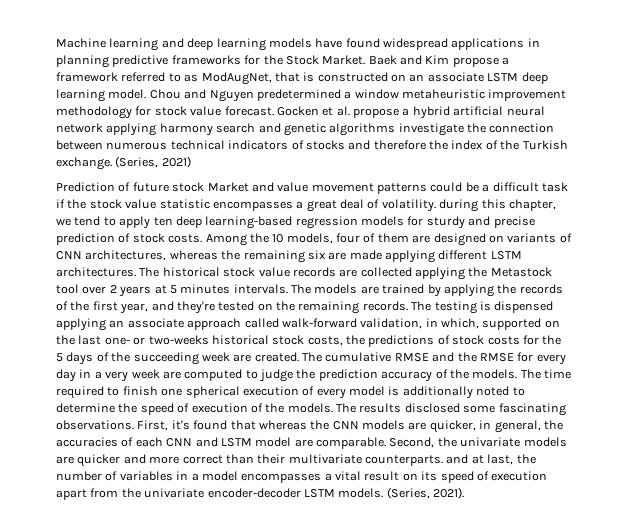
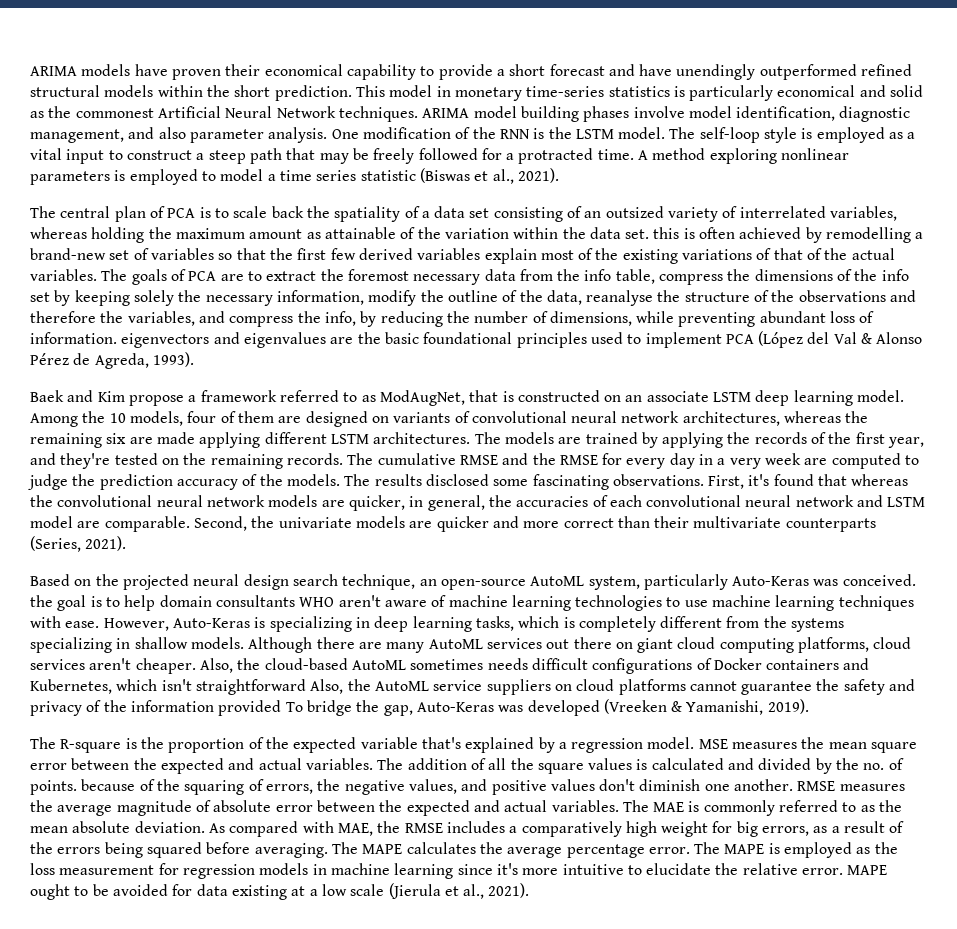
- Machine learning and deep learning models have found widespread applications in planning predictive frameworks for the Stock Market. Baek and Kim propose a framework referred to as ModAugNet, that is constructed on an associate LSTM deep learning model.
+ ARIMA models have proven their economical capability to provide a short forecast and have unendingly outperformed refined structural models within the short prediction. This model in monetary time-series statistics is particularly economical and solid as the commonest Artificial Neural Network techniques. ARIMA model building phases involve model identification, diagnostic management, and also parameter analysis. One modification of the RNN is the LSTM model. The self-loop style is employed as a vital input to construct a steep path that may be freely followed for a protracted time. A method exploring nonlinear parameters is employed to model a time series statistic (Biswas et al., 2021).
+ The central plan of PCA is to scale back the spatiality of a data set consisting of an outsized variety of interrelated variables, whereas holding the maximum amount as attainable of the variation within the data set. this is often achieved by remodelling a brand-new set of variables so that the first few derived variables explain most of the existing variations of that of the actual variables. The goals of PCA are to extract the foremost necessary data from the info table, compress the dimensions of the info set by keeping solely the necessary information, modify the outline of the data, reanalyse the structure of the observations and therefore the variables, and compress the info, by reducing the number of dimensions, while preventing abundant loss of information. eigenvectors and eigenvalues are the basic foundational principles used to implement PCA (López del Val & Alonso Pérez de Agreda, 1993).
+ Baek and Kim propose a framework referred to as ModAugNet, that is constructed on an associate LSTM deep learning model.
- Chou and Nguyen predetermined a window metaheuristic improvement methodology for stock value forecast. Gocken et al. propose a hybrid artificial neural network applying harmony search and genetic algorithms investigate the connection between numerous technical indicators of stocks and therefore the index of the Turkish exchange. (Series, 2021)
- Prediction of future stock Market and value movement patterns could be a difficult task if the stock value statistic encompasses a great deal of volatility. during this chapter, we tend to apply ten deep learning-based regression models for sturdy and precise prediction of stock costs.
- Among the 10 models, four of them are designed on variants of CNN architectures, whereas the remaining six are made applying different LSTM architectures.
+ Among the 10 models, four of them are designed on variants of convolutional neural network architectures, whereas the remaining six are made applying different LSTM architectures.
- The historical stock value records are collected applying the Metastock tool over 2 years at 5 minutes intervals. The models are trained by applying the records of the first year, and they're tested on the remaining records.
+ The models are trained by applying the records of the first year, and they're tested on the remaining records.
- The testing is dispensed applying an associate approach called walk-forward validation, in which, supported on the last one- or two-weeks historical stock costs, the predictions of stock costs for the 5 days of the succeeding week are created. The cumulative RMSE and the RMSE for every day in a very week are computed to judge the prediction accuracy of the models.
+ The cumulative RMSE and the RMSE for every day in a very week are computed to judge the prediction accuracy of the models.
- The time required to finish one spherical execution of every model is additionally noted to determine the speed of execution of the models. The results disclosed some fascinating observations.
+ The results disclosed some fascinating observations.
- First, it's found that whereas the CNN models are quicker, in general, the accuracies of each CNN and LSTM model are comparable.
+ First, it's found that whereas the convolutional neural network models are quicker, in general, the accuracies of each convolutional neural network and LSTM model are comparable.
- Second, the univariate models are quicker and more correct than their multivariate counterparts. and at last, the number of variables in a model encompasses a vital result on its speed of execution apart from the univariate encoder-decoder LSTM models. (Series, 2021).
+ Second, the univariate models are quicker and more correct than their multivariate counterparts (Series, 2021).
+ Based on the projected neural design search technique, an open-source AutoML system, particularly Auto-Keras was conceived. the goal is to help domain consultants WHO aren't aware of machine learning technologies to use machine learning techniques with ease. However, Auto-Keras is specializing in deep learning tasks, which is completely different from the systems specializing in shallow models. Although there are many AutoML services out there on giant cloud computing platforms, cloud services aren't cheaper. Also, the cloud-based AutoML sometimes needs difficult configurations of Docker containers and Kubernetes, which isn't straightforward Also, the AutoML service suppliers on cloud platforms cannot guarantee the safety and privacy of the information provided To bridge the gap, Auto-Keras was developed (Vreeken & Yamanishi, 2019).
+ The R-square is the proportion of the expected variable that's explained by a regression model. MSE measures the mean square error between the expected and actual variables. The addition of all the square values is calculated and divided by the no. of points. because of the squaring of errors, the negative values, and positive values don't diminish one another. RMSE measures the average magnitude of absolute error between the expected and actual variables. The MAE is commonly referred to as the mean absolute deviation. As compared with MAE, the RMSE includes a comparatively high weight for big errors, as a result of the errors being squared before averaging. The MAPE calculates the average percentage error. The MAPE is employed as the loss measurement for regression models in machine learning since it's more intuitive to elucidate the relative error. MAPE ought to be avoided for data existing at a low scale (Jierula et al., 2021).

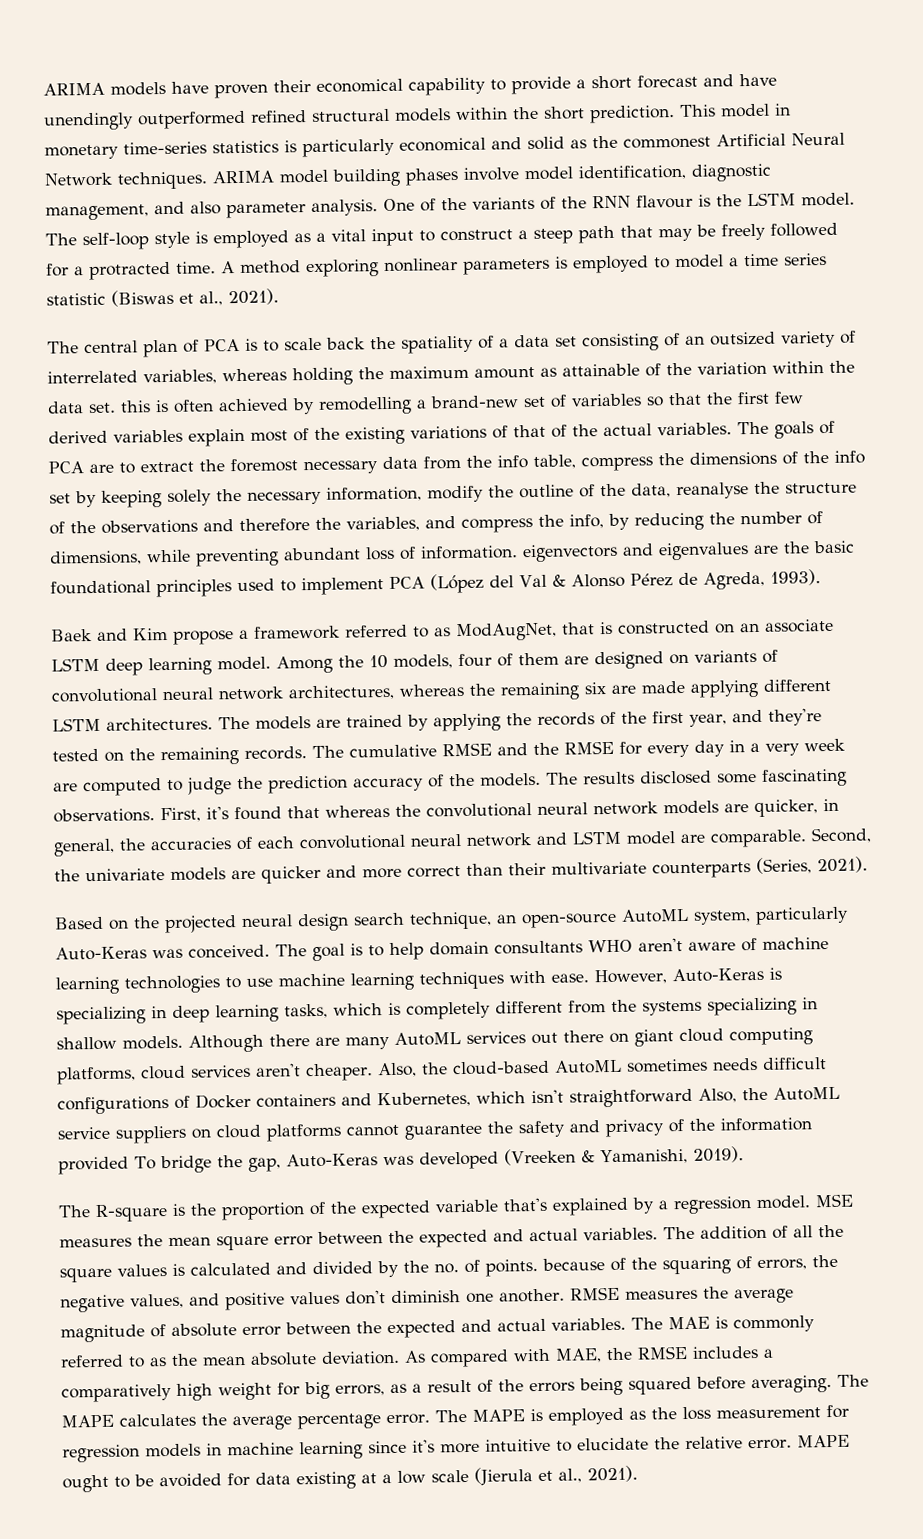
- One modification of the RNN is the LSTM model.
+ One of the variants of the RNN flavour is the LSTM model.
- Based on the projected neural design search technique, an open-source AutoML system, particularly Auto-Keras was conceived. the goal is to help domain consultants WHO aren't aware of machine learning technologies to use machine learning techniques with ease.
+ Based on the projected neural design search technique, an open-source AutoML system, particularly Auto-Keras was conceived. The goal is to help domain consultants WHO aren't aware of machine learning technologies to use machine learning techniques with ease.

